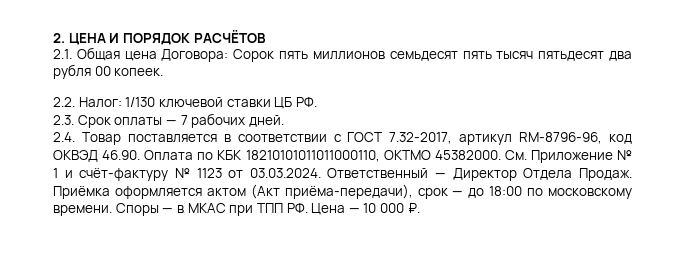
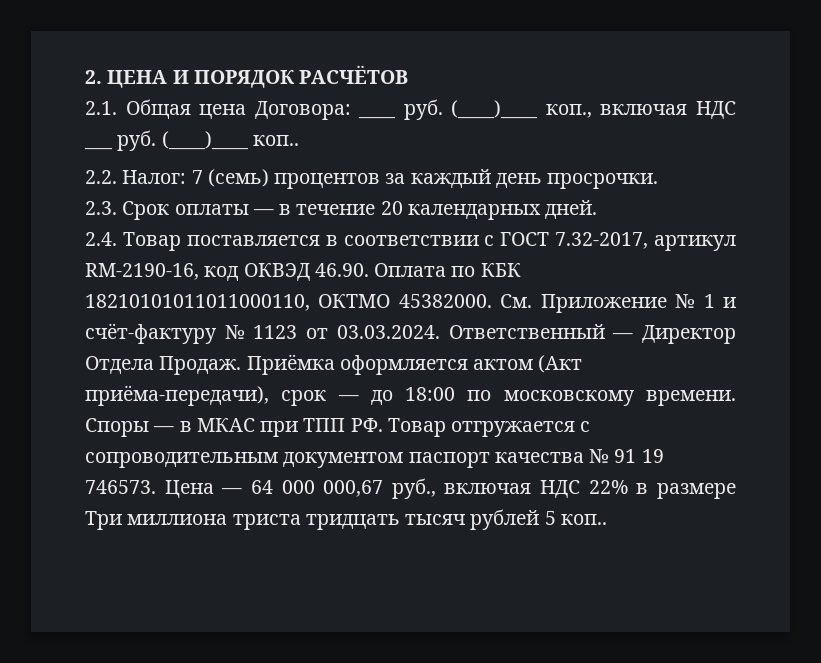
- 2.1. Общая цена Договора: Сорок пять миллионов семьдесят пять тысяч пятьдесят два рубля 00 копеек.
- 2.2. Налог: 1/130 ключевой ставки ЦБ РФ.
+ 2.1. Общая цена Договора: ____ руб. (____)____ коп., включая НДС ___ руб. (____)____ коп..
+ 2.2. Налог: 7 (семь) процентов за каждый день просрочки.
- 2.3. Срок оплаты — 7 рабочих дней.
+ 2.3. Срок оплаты — в течение 20 календарных дней.
- 2.4. Товар поставляется в соответствии с ГОСТ 7.32-2017, артикул RM-8796-96, код ОКВЭД 46.90. Оплата по КБК 18210101011011000110, ОКТМО 45382000.
+ 2.4. Товар поставляется в соответствии с ГОСТ 7.32-2017, артикул RM-2190-16, код ОКВЭД 46.90. Оплата по КБК 18210101011011000110, ОКТМО 45382000.
- Споры — в МКАС при ТПП РФ. Цена — 10 000 ₽.
+ Споры — в МКАС при ТПП РФ. Товар отгружается с сопроводительным документом паспорт качества № 91 19 746573. Цена — 64 000 000,67 руб., включая НДС 22% в размере Три миллиона триста тридцать тысяч рублей 5 коп..

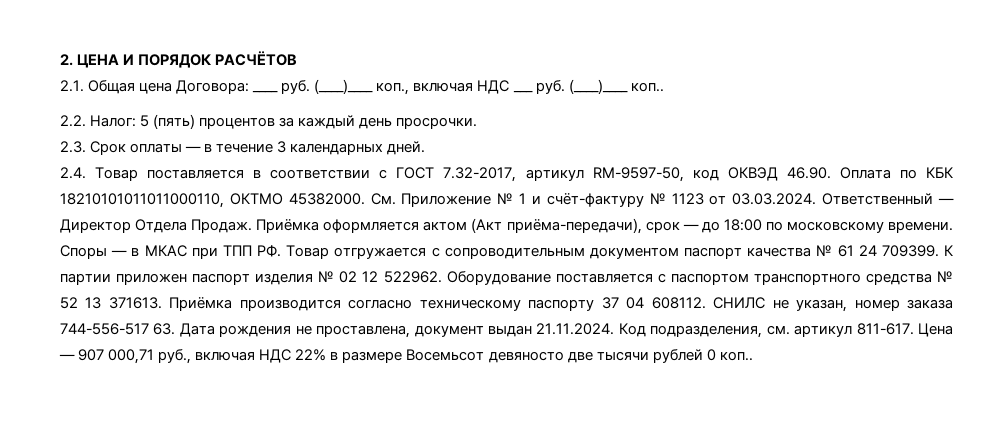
- 2.2. Налог: 7 (семь) процентов за каждый день просрочки.
+ 2.2. Налог: 5 (пять) процентов за каждый день просрочки.
- 2.3. Срок оплаты — в течение 20 календарных дней.
+ 2.3. Срок оплаты — в течение 3 календарных дней.
- 2.4. Товар поставляется в соответствии с ГОСТ 7.32-2017, артикул RM-2190-16, код ОКВЭД 46.90. Оплата по КБК 18210101011011000110, ОКТМО 45382000.
+ 2.4. Товар поставляется в соответствии с ГОСТ 7.32-2017, артикул RM-9597-50, код ОКВЭД 46.90. Оплата по КБК 18210101011011000110, ОКТМО 45382000.
- Споры — в МКАС при ТПП РФ. Товар отгружается с сопроводительным документом паспорт качества № 91 19 746573. Цена — 64 000 000,67 руб., включая НДС 22% в размере Три миллиона триста тридцать тысяч рублей 5 коп..
+ Споры — в МКАС при ТПП РФ. Товар отгружается с сопроводительным документом паспорт качества № 61 24 709399. К партии приложен паспорт изделия № 02 12 522962. Оборудование поставляется с паспортом транспортного средства № 52 13 371613. Приёмка производится согласно техническому паспорту 37 04 608112. СНИЛС не указан, номер заказа 744-556-517 63. Дата рождения не проставлена, документ выдан 21.11.2024. Код подразделения, см. артикул 811-617. Цена — 907 000,71 руб., включая НДС 22% в размере Восемьсот девяносто две тысячи рублей 0 коп..

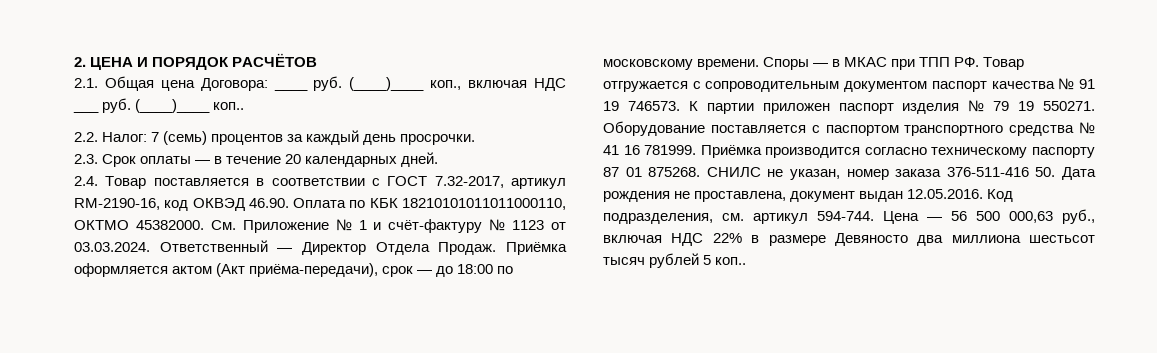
- 2.2. Налог: 5 (пять) процентов за каждый день просрочки.
+ 2.2. Налог: 7 (семь) процентов за каждый день просрочки.
- 2.3. Срок оплаты — в течение 3 календарных дней.
+ 2.3. Срок оплаты — в течение 20 календарных дней.
- 2.4. Товар поставляется в соответствии с ГОСТ 7.32-2017, артикул RM-9597-50, код ОКВЭД 46.90. Оплата по КБК 18210101011011000110, ОКТМО 45382000.
+ 2.4. Товар поставляется в соответствии с ГОСТ 7.32-2017, артикул RM-2190-16, код ОКВЭД 46.90. Оплата по КБК 18210101011011000110, ОКТМО 45382000.
- Споры — в МКАС при ТПП РФ. Товар отгружается с сопроводительным документом паспорт качества № 61 24 709399.
+ Споры — в МКАС при ТПП РФ. Товар отгружается с сопроводительным документом паспорт качества № 91 19 746573.
- К партии приложен паспорт изделия № 02 12 522962.
+ К партии приложен паспорт изделия № 79 19 550271.
- Оборудование поставляется с паспортом транспортного средства № 52 13 371613.
+ Оборудование поставляется с паспортом транспортного средства № 41 16 781999.
- Приёмка производится согласно техническому паспорту 37 04 608112.
+ Приёмка производится согласно техническому паспорту 87 01 875268.
- СНИЛС не указан, номер заказа 744-556-517 63. Дата рождения не проставлена, документ выдан 21.11.2024. Код подразделения, см. артикул 811-617.
+ СНИЛС не указан, номер заказа 376-511-416 50. Дата рождения не проставлена, документ выдан 12.05.2016. Код подразделения, см. артикул 594-744.
- Цена — 907 000,71 руб., включая НДС 22% в размере Восемьсот девяносто две тысячи рублей 0 коп..
+ Цена — 56 500 000,63 руб., включая НДС 22% в размере Девяносто два миллиона шестьсот тысяч рублей 5 коп..

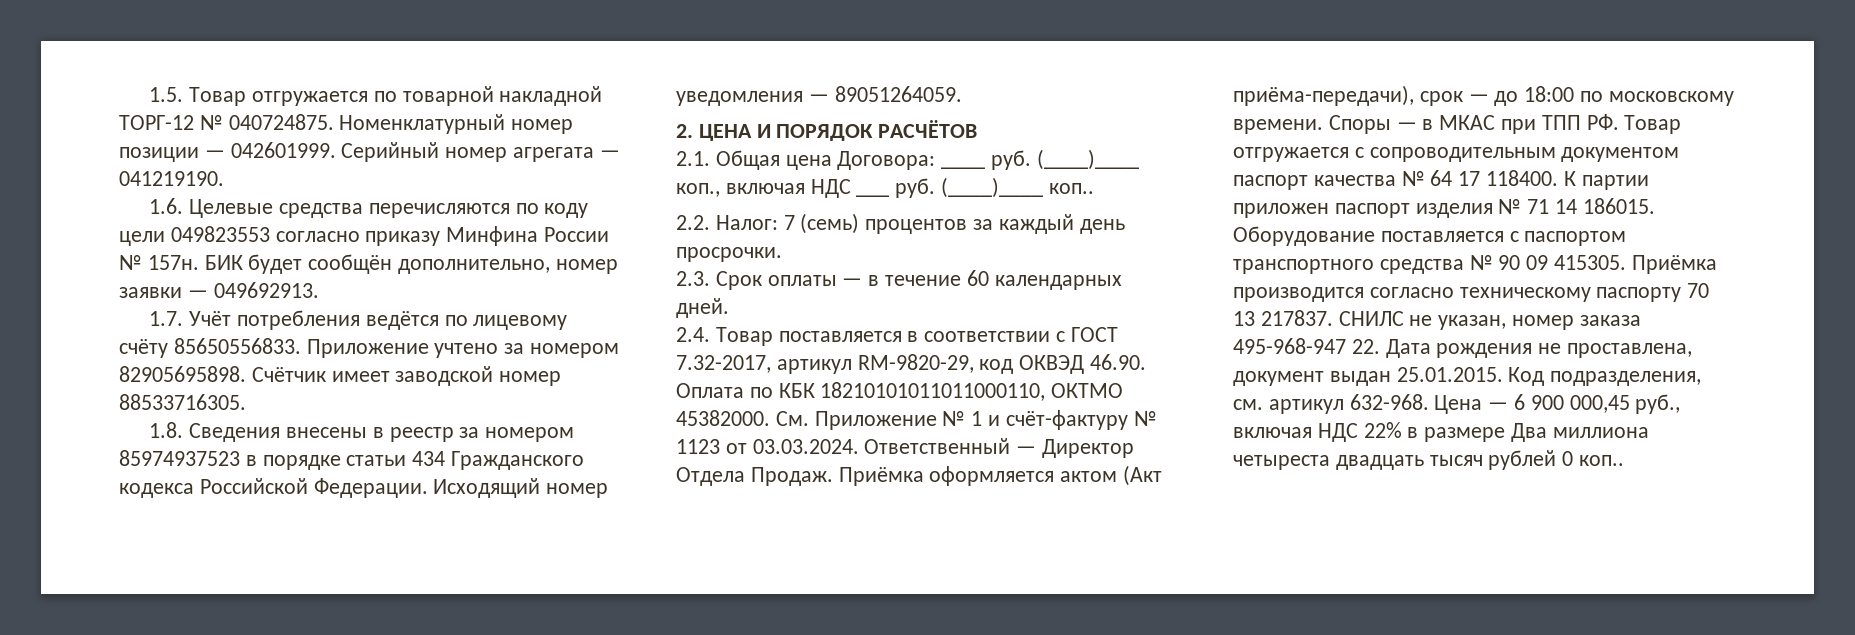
+ 1.5. Товар отгружается по товарной накладной ТОРГ-12 № 040724875. Номенклатурный номер позиции — 042601999. Серийный номер агрегата — 041219190.
+ 1.6. Целевые средства перечисляются по коду цели 049823553 согласно приказу Минфина России № 157н. БИК будет сообщён дополнительно, номер заявки — 049692913.
+ 1.7. Учёт потребления ведётся по лицевому счёту 85650556833. Приложение учтено за номером 82905695898. Счётчик имеет заводской номер 88533716305.
+ 1.8. Сведения внесены в реестр за номером 85974937523 в порядке статьи 434 Гражданского кодекса Российской Федерации. Исходящий номер уведомления — 89051264059.
- 2.3. Срок оплаты — в течение 20 календарных дней.
+ 2.3. Срок оплаты — в течение 60 календарных дней.
- 2.4. Товар поставляется в соответствии с ГОСТ 7.32-2017, артикул RM-2190-16, код ОКВЭД 46.90. Оплата по КБК 18210101011011000110, ОКТМО 45382000.
+ 2.4. Товар поставляется в соответствии с ГОСТ 7.32-2017, артикул RM-9820-29, код ОКВЭД 46.90. Оплата по КБК 18210101011011000110, ОКТМО 45382000.
- Споры — в МКАС при ТПП РФ. Товар отгружается с сопроводительным документом паспорт качества № 91 19 746573.
+ Споры — в МКАС при ТПП РФ. Товар отгружается с сопроводительным документом паспорт качества № 64 17 118400.
- К партии приложен паспорт изделия № 79 19 550271.
+ К партии приложен паспорт изделия № 71 14 186015.
- Оборудование поставляется с паспортом транспортного средства № 41 16 781999.
+ Оборудование поставляется с паспортом транспортного средства № 90 09 415305.
- Приёмка производится согласно техническому паспорту 87 01 875268.
+ Приёмка производится согласно техническому паспорту 70 13 217837.
- СНИЛС не указан, номер заказа 376-511-416 50. Дата рождения не проставлена, документ выдан 12.05.2016. Код подразделения, см. артикул 594-744.
+ СНИЛС не указан, номер заказа 495-968-947 22. Дата рождения не проставлена, документ выдан 25.01.2015. Код подразделения, см. артикул 632-968.
- Цена — 56 500 000,63 руб., включая НДС 22% в размере Девяносто два миллиона шестьсот тысяч рублей 5 коп..
+ Цена — 6 900 000,45 руб., включая НДС 22% в размере Два миллиона четыреста двадцать тысяч рублей 0 коп..

